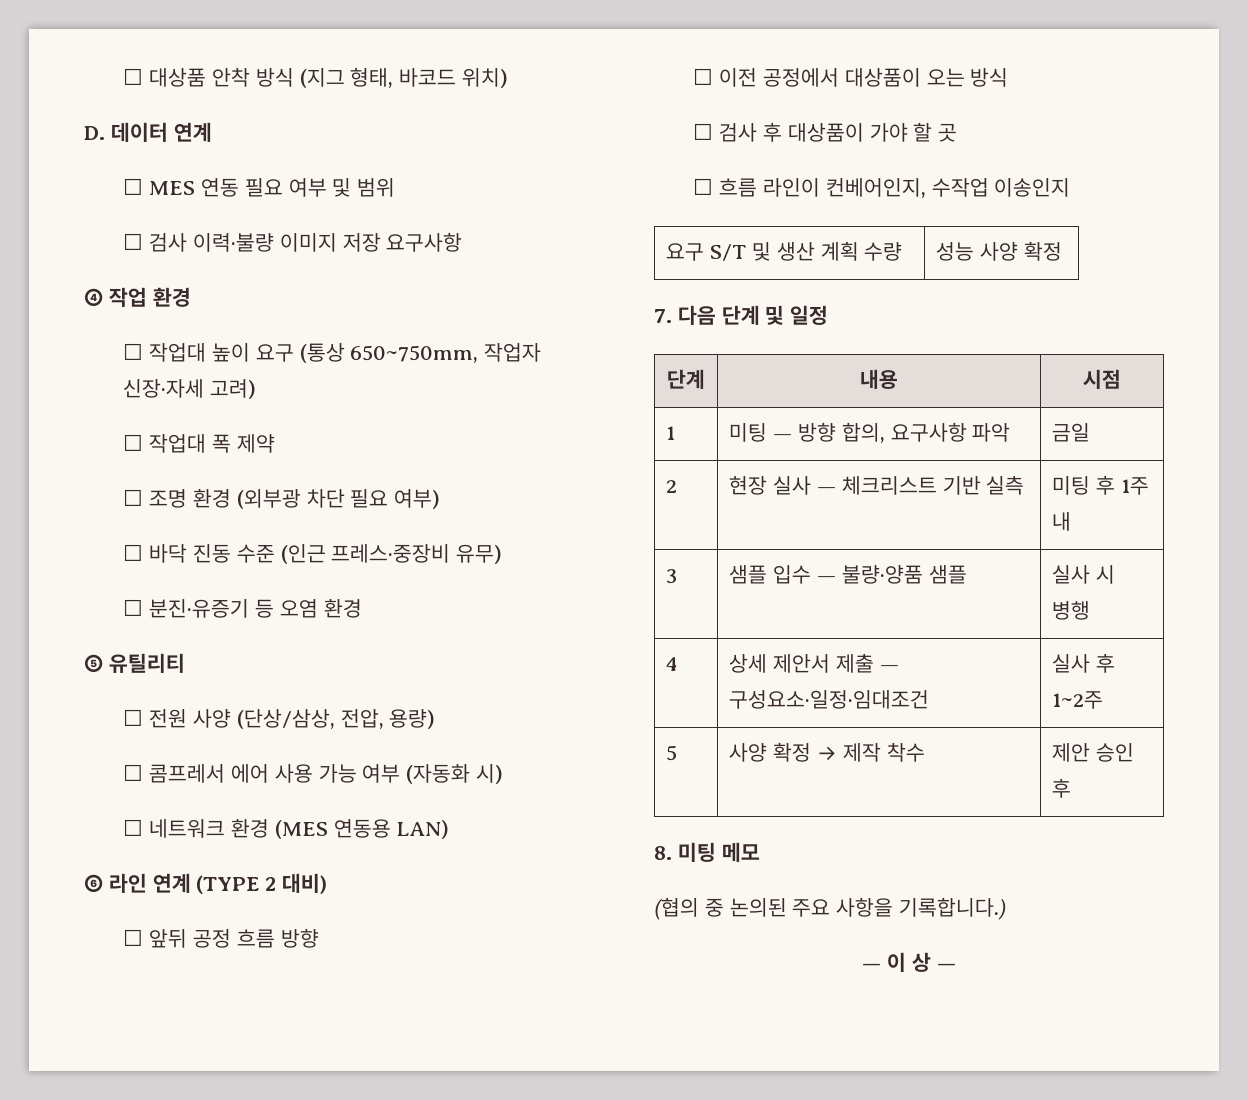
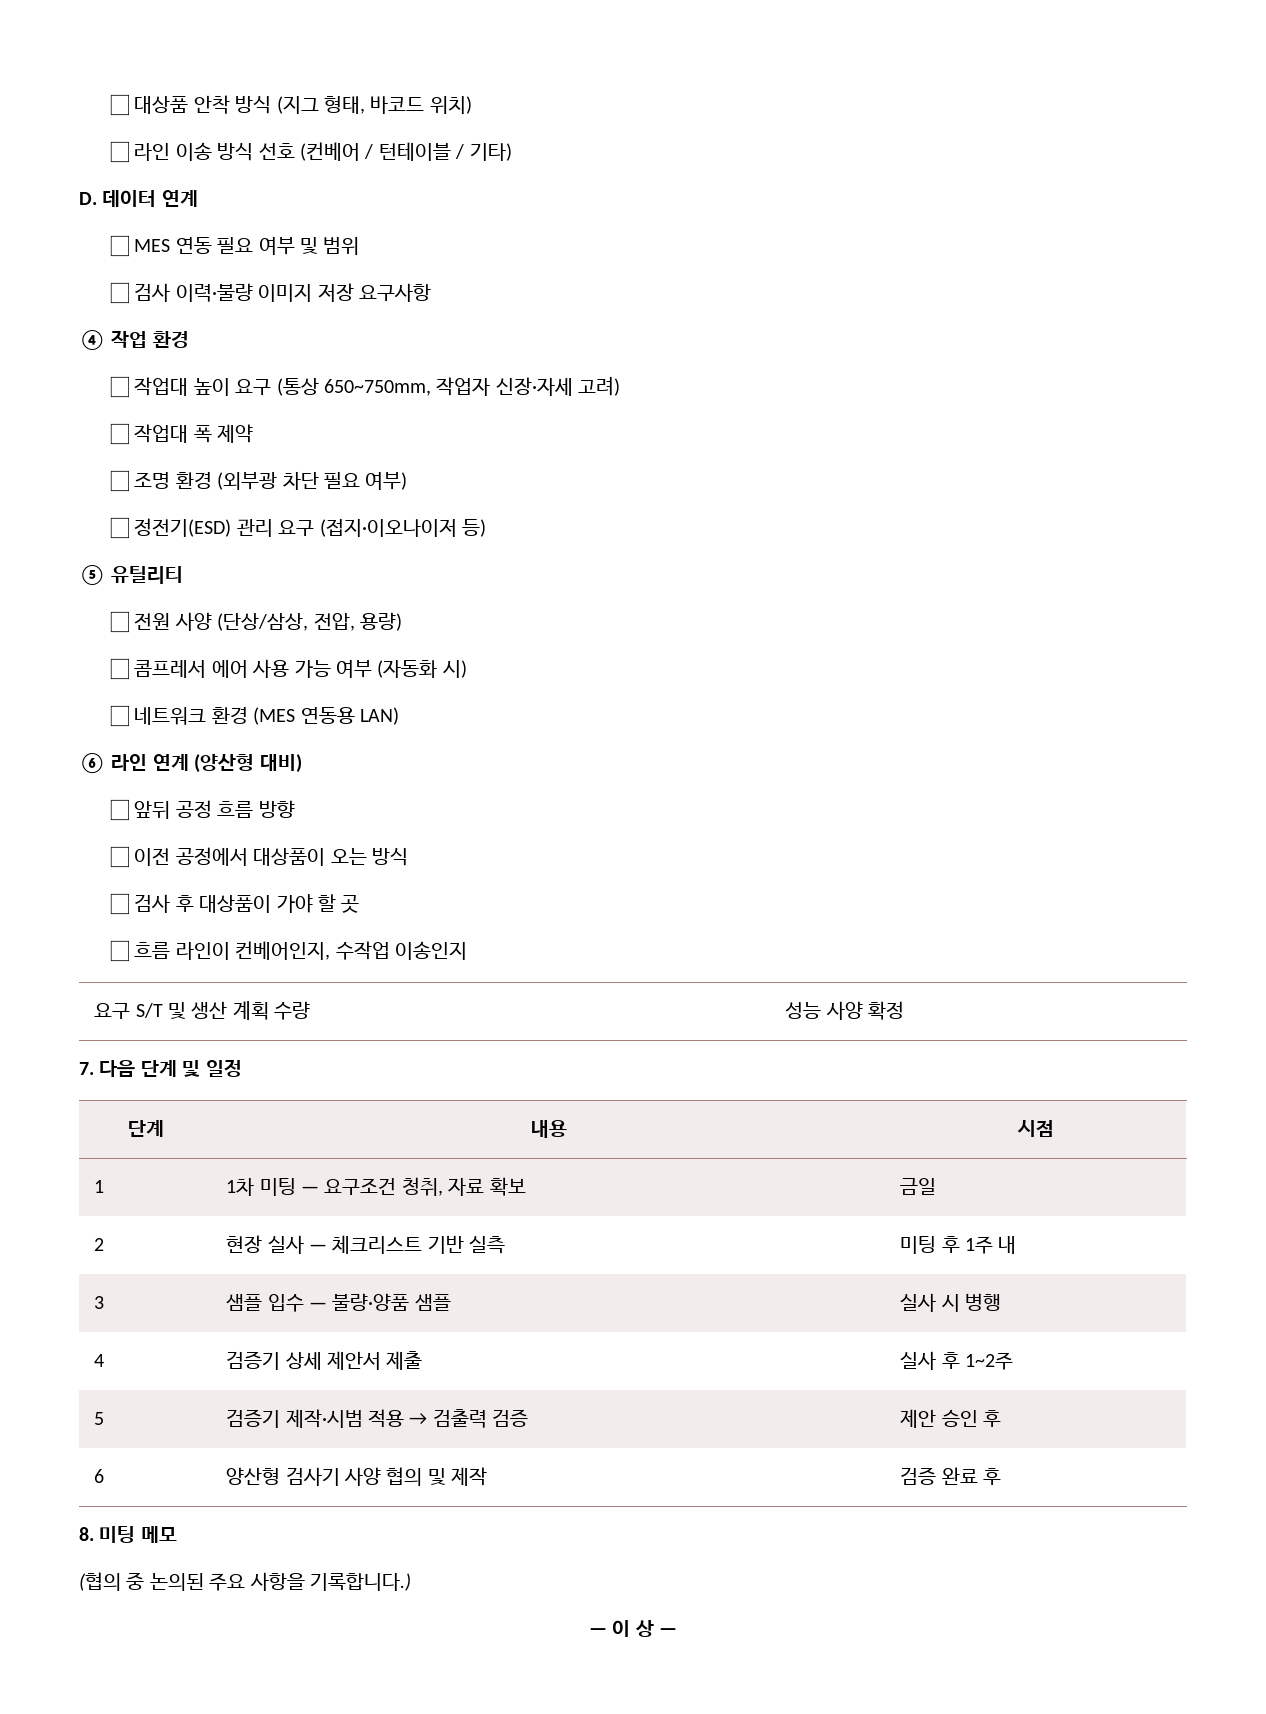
+ ☐ 라인 이송 방식 선호 (컨베어 / 턴테이블 / 기타)
- ☐ 바닥 진동 수준 (인근 프레스·중장비 유무)
- ☐ 분진·유증기 등 오염 환경
+ ☐ 정전기(ESD) 관리 요구 (접지·이오나이저 등)
- ⑥ 라인 연계 (TYPE 2 대비)
+ ⑥ 라인 연계 (양산형 대비)
- 1 | 미팅 — 방향 합의, 요구사항 파악 | 금일
+ 1 | 1차 미팅 — 요구조건 청취, 자료 확보 | 금일
- 4 | 상세 제안서 제출 — 구성요소·일정·임대조건 | 실사 후 1~2주
+ 4 | 검증기 상세 제안서 제출 | 실사 후 1~2주
- 5 | 사양 확정 → 제작 착수 | 제안 승인 후
+ 5 | 검증기 제작·시범 적용 → 검출력 검증 | 제안 승인 후
+ 6 | 양산형 검사기 사양 협의 및 제작 | 검증 완료 후

